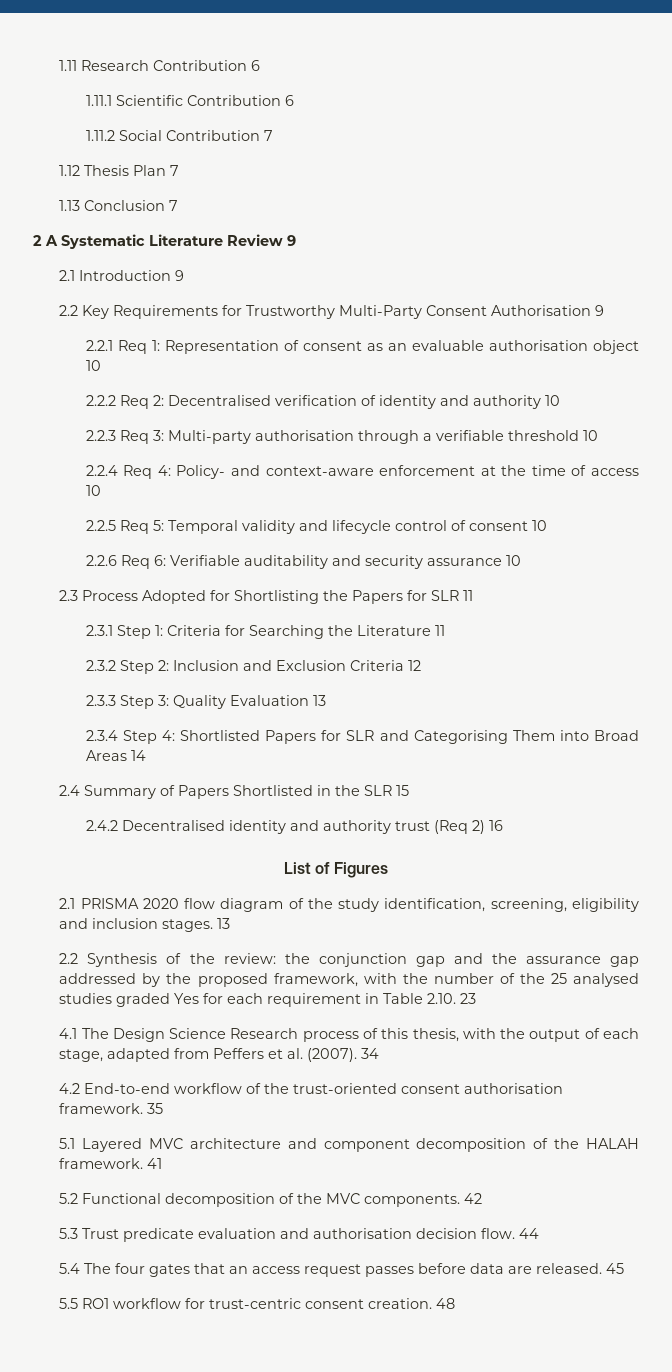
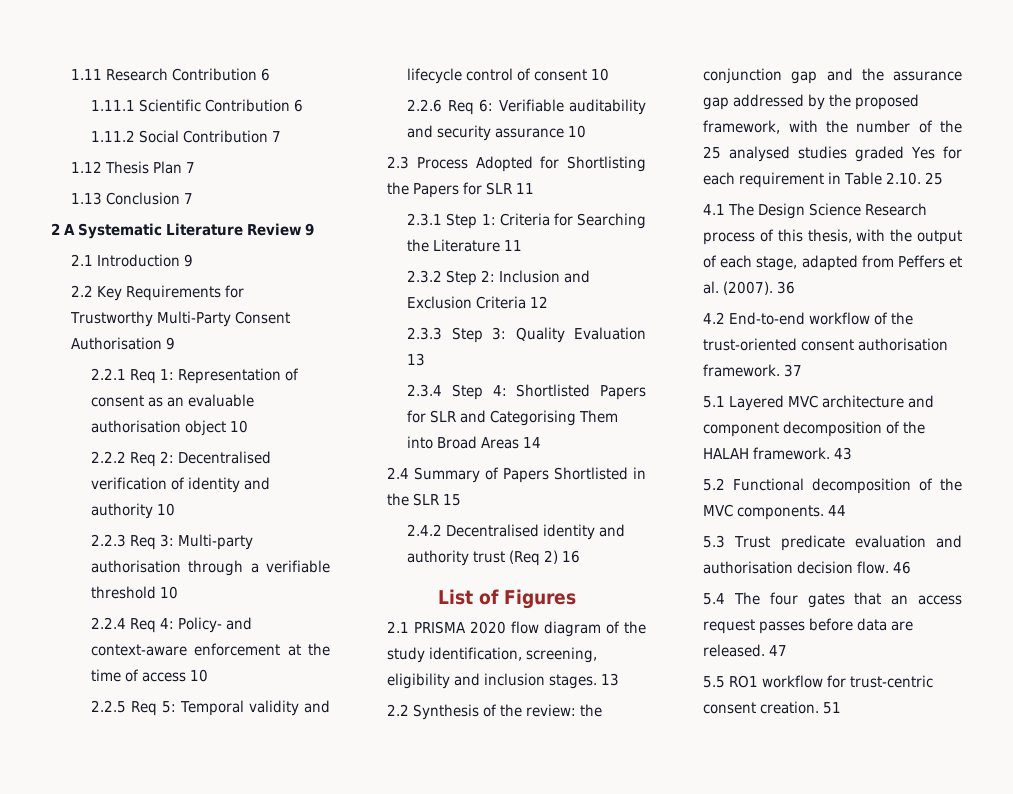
- 2.2 Synthesis of the review: the conjunction gap and the assurance gap addressed by the proposed framework, with the number of the 25 analysed studies graded Yes for each requirement in Table 2.10. 23
+ 2.2 Synthesis of the review: the conjunction gap and the assurance gap addressed by the proposed framework, with the number of the 25 analysed studies graded Yes for each requirement in Table 2.10. 25
- 34
+ 36
- 35
+ 37
- 41
+ 43
- 42
+ 44
- 44
+ 46
- 45
+ 47
- 48
+ 51

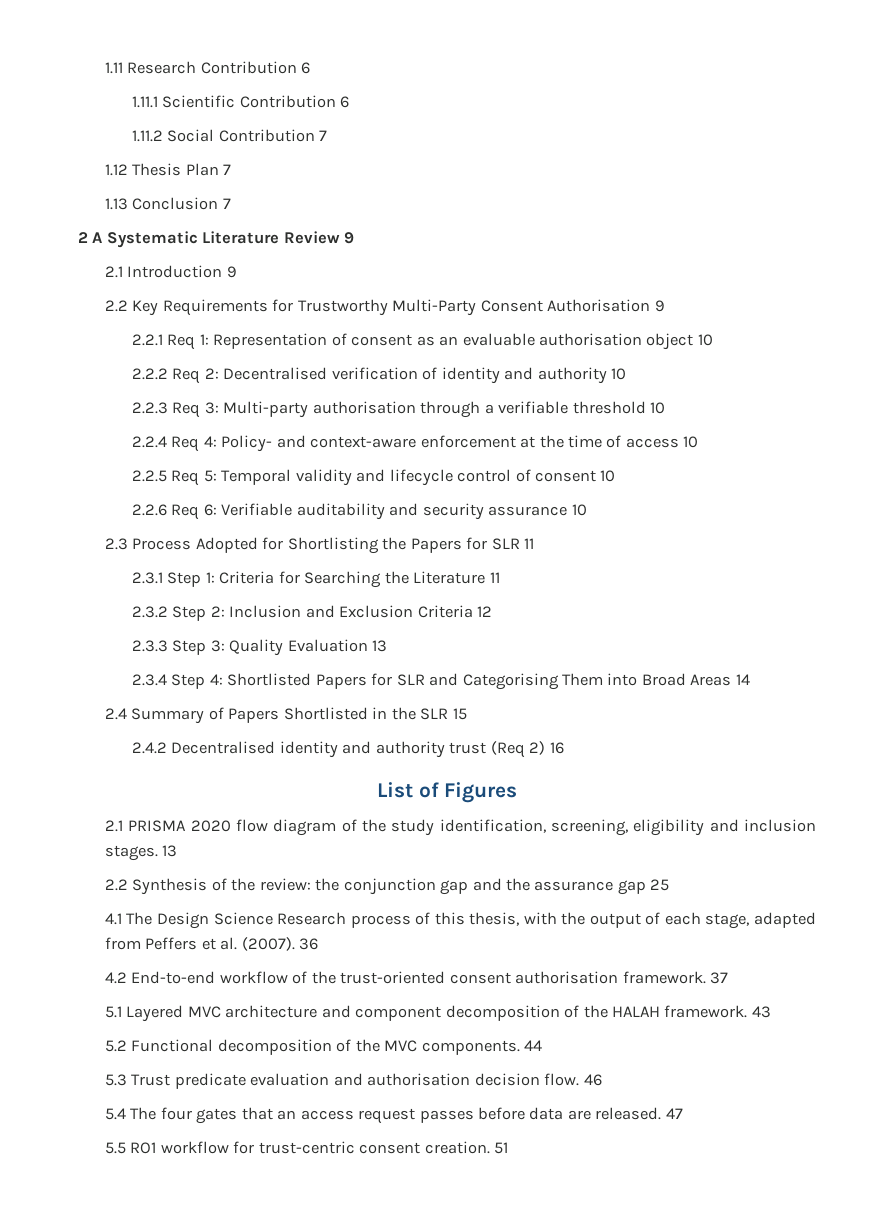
- 2.2 Synthesis of the review: the conjunction gap and the assurance gap addressed by the proposed framework, with the number of the 25 analysed studies graded Yes for each requirement in Table 2.10. 25
+ 2.2 Synthesis of the review: the conjunction gap and the assurance gap 25

